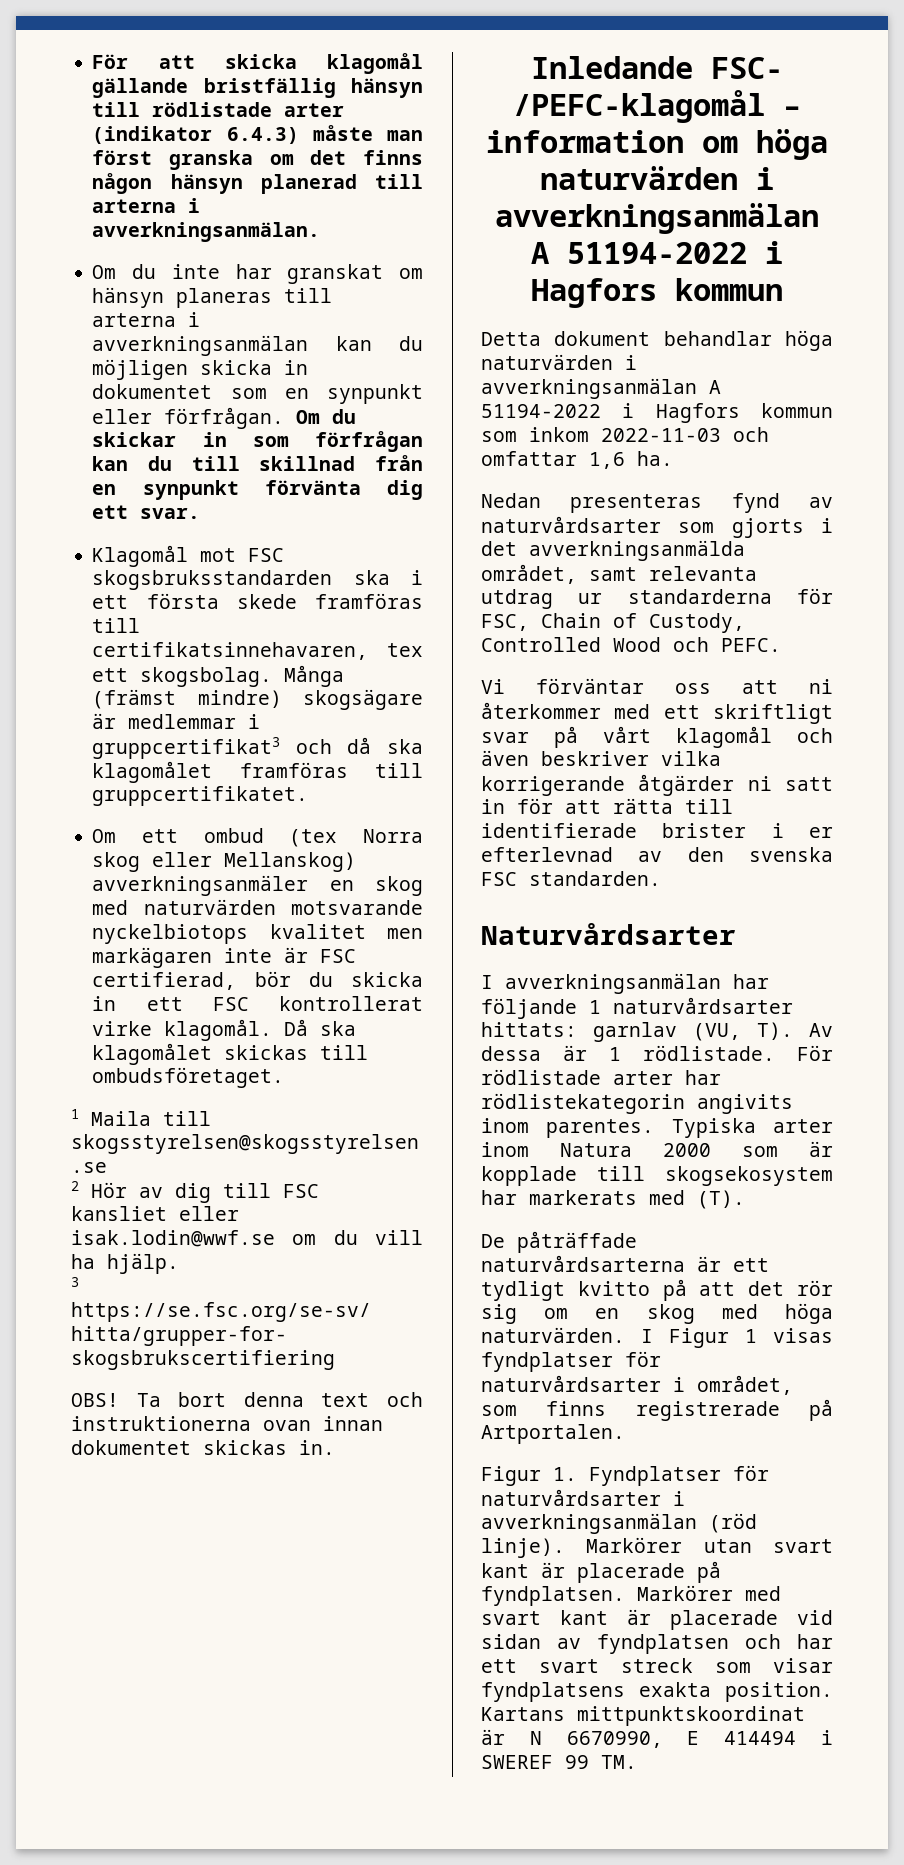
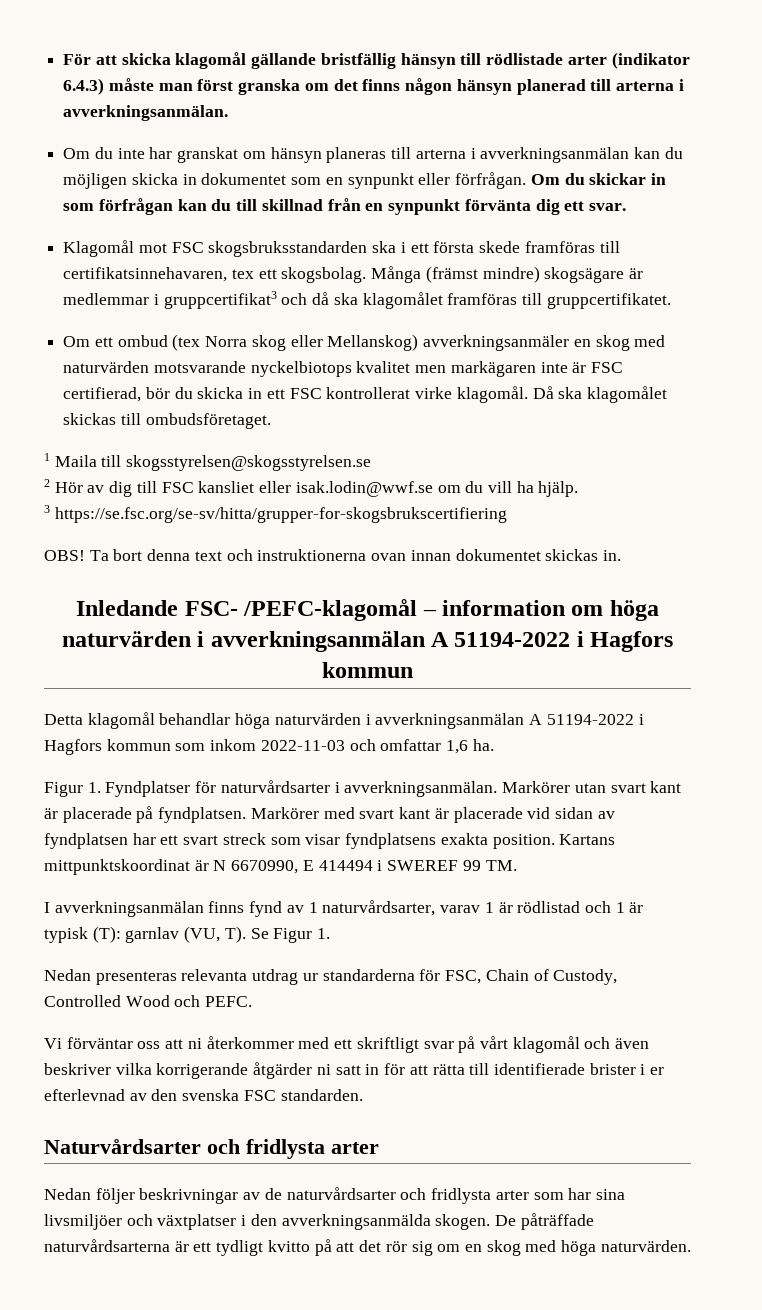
- Detta dokument behandlar höga naturvärden i avverkningsanmälan A 51194-2022 i Hagfors kommun som inkom 2022-11-03 och omfattar 1,6 ha.
+ Detta klagomål behandlar höga naturvärden i avverkningsanmälan A 51194-2022 i Hagfors kommun som inkom 2022-11-03 och omfattar 1,6 ha.
- Nedan presenteras fynd av naturvårdsarter som gjorts i det avverkningsanmälda området, samt relevanta utdrag ur standarderna för FSC, Chain of Custody, Controlled Wood och PEFC.
+ Figur 1. Fyndplatser för naturvårdsarter i avverkningsanmälan. Markörer utan svart kant är placerade på fyndplatsen. Markörer med svart kant är placerade vid sidan av fyndplatsen har ett svart streck som visar fyndplatsens exakta position. Kartans mittpunktskoordinat är N 6670990, E 414494 i SWEREF 99 TM.
+ I avverkningsanmälan finns fynd av 1 naturvårdsarter, varav 1 är rödlistad och 1 är typisk (T): garnlav (VU, T). Se Figur 1.
+ Nedan presenteras relevanta utdrag ur standarderna för FSC, Chain of Custody, Controlled Wood och PEFC.
- Naturvårdsarter
- I avverkningsanmälan har följande 1 naturvårdsarter hittats: garnlav (VU, T). Av dessa är 1 rödlistade. För rödlistade arter har rödlistekategorin angivits inom parentes. Typiska arter inom Natura 2000 som är kopplade till skogsekosystem har markerats med (T).
- De påträffade naturvårdsarterna är ett tydligt kvitto på att det rör sig om en skog med höga naturvärden. I Figur 1 visas fyndplatser för naturvårdsarter i området, som finns registrerade på Artportalen.
- Figur 1. Fyndplatser för naturvårdsarter i avverkningsanmälan (röd linje). Markörer utan svart kant är placerade på fyndplatsen. Markörer med svart kant är placerade vid sidan av fyndplatsen och har ett svart streck som visar fyndplatsens exakta position. Kartans mittpunktskoordinat är N 6670990, E 414494 i SWEREF 99 TM.
+ Naturvårdsarter och fridlysta arter
+ Nedan följer beskrivningar av de naturvårdsarter och fridlysta arter som har sina livsmiljöer och växtplatser i den avverkningsanmälda skogen. De påträffade naturvårdsarterna är ett tydligt kvitto på att det rör sig om en skog med höga naturvärden.

